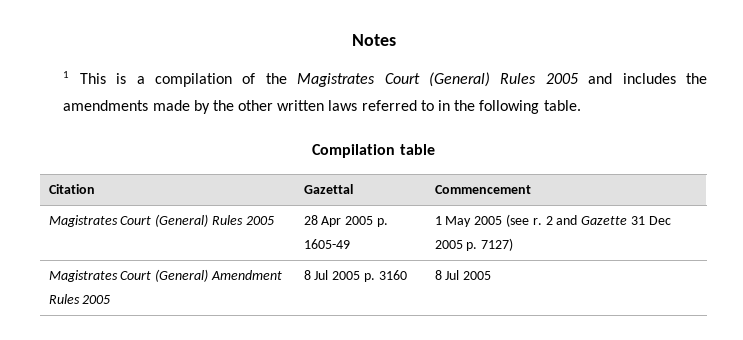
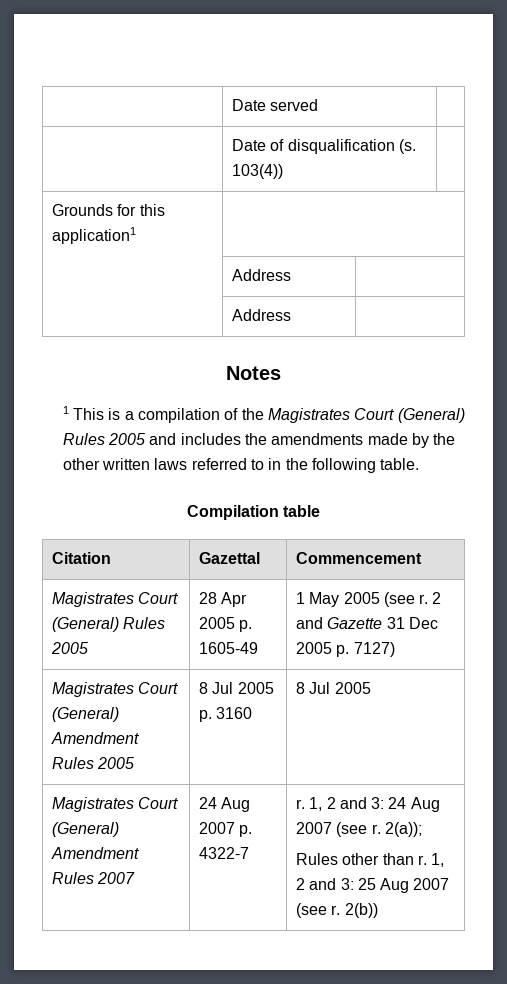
+ | Date served |
+ | Date of disqualification (s. 103(4)) |
+ Grounds for this application1 |
+ | Address |
+ | Address |
+ Magistrates Court (General) Amendment Rules 2007 | 24 Aug 2007 p. 4322-7 | r. 1, 2 and 3: 24 Aug 2007 (see r. 2(a));
+ Rules other than r. 1, 2 and 3: 25 Aug 2007 (see r. 2(b))

